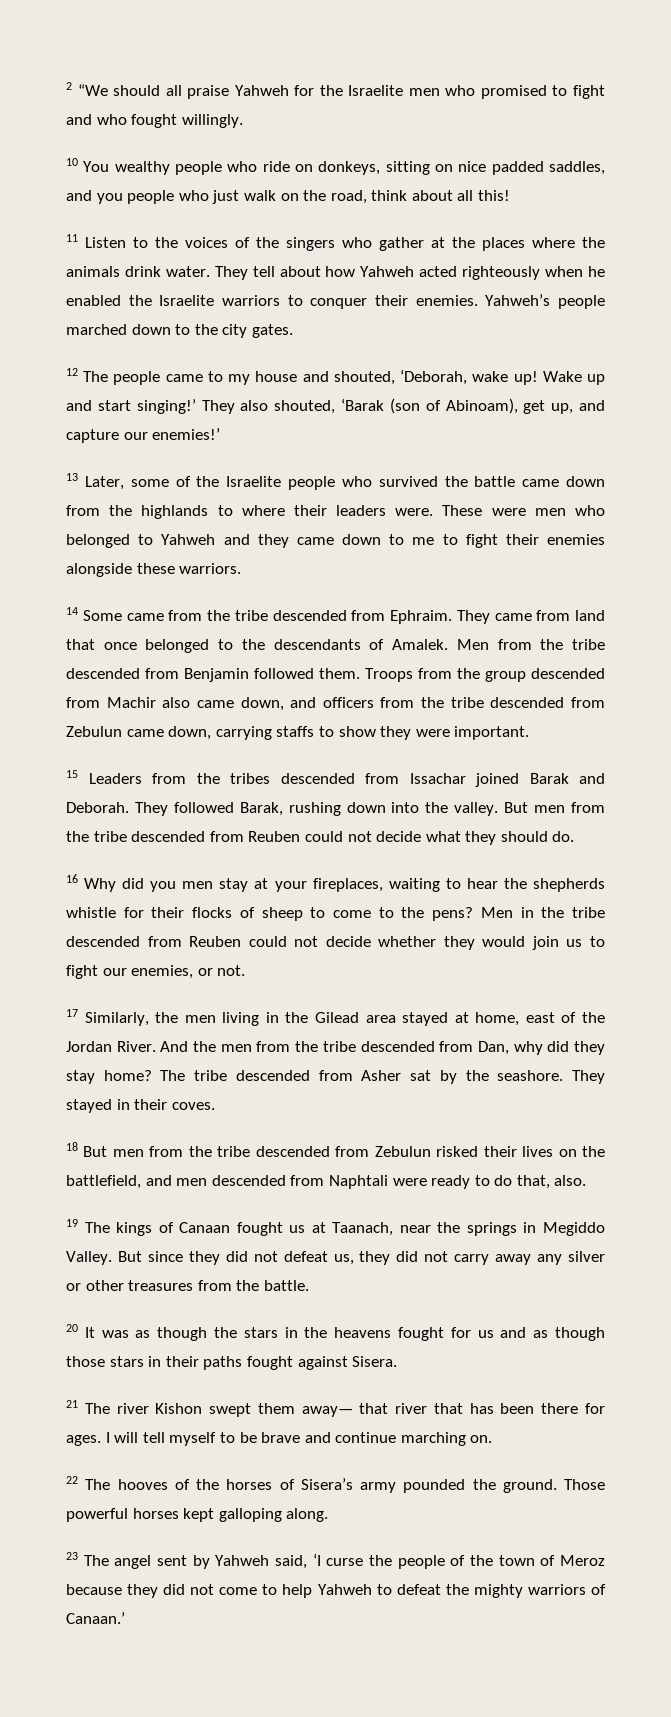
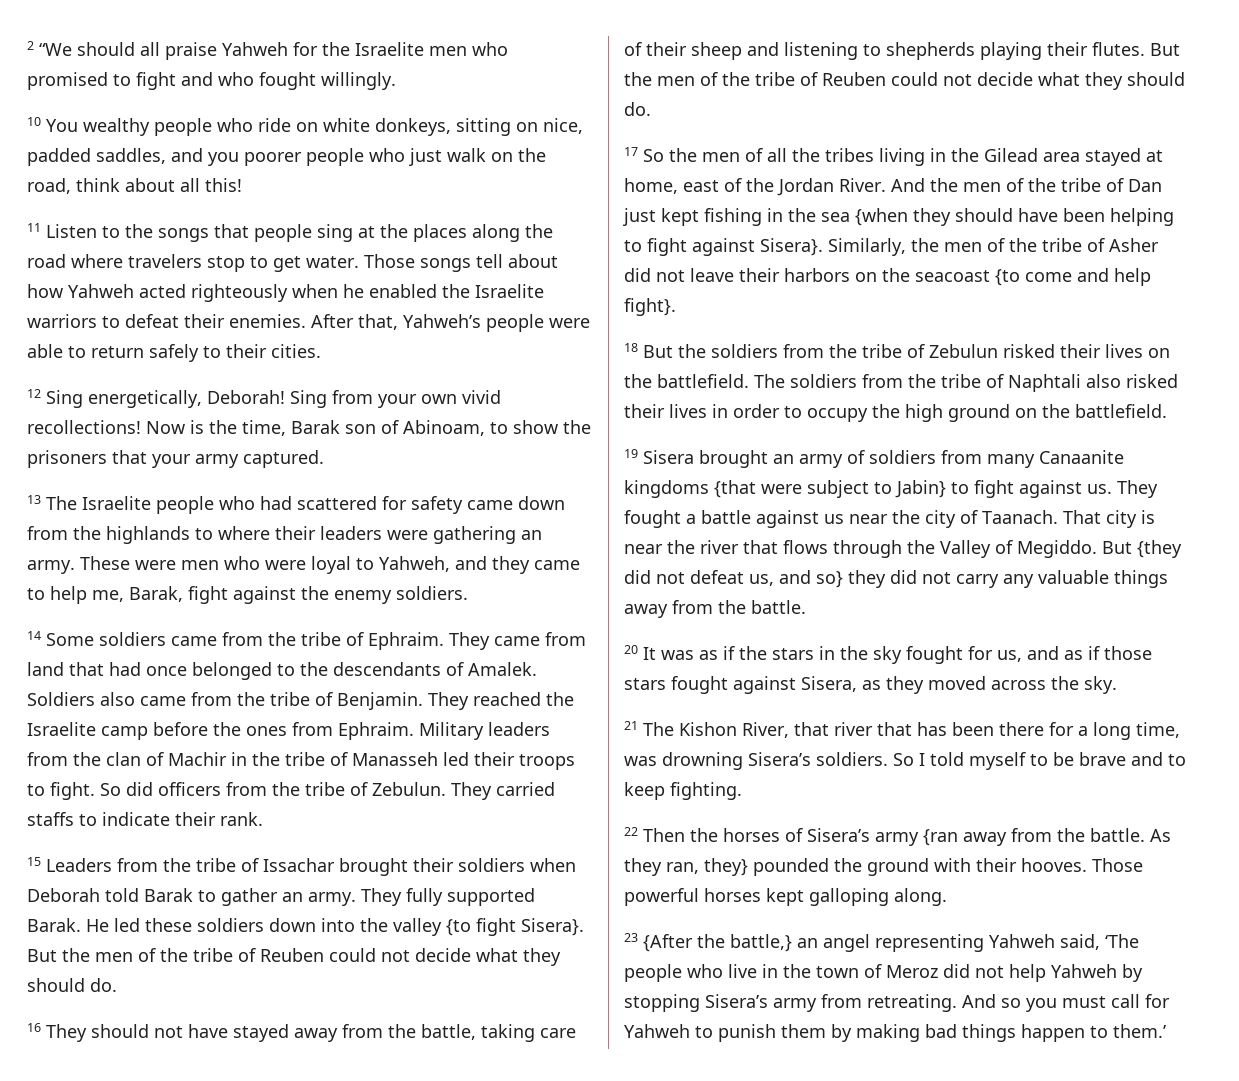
- 10 You wealthy people who ride on donkeys, sitting on nice padded saddles, and you people who just walk on the road, think about all this!
+ 10 You wealthy people who ride on white donkeys, sitting on nice, padded saddles, and you poorer people who just walk on the road, think about all this!
- 11 Listen to the voices of the singers who gather at the places where the animals drink water. They tell about how Yahweh acted righteously when he enabled the Israelite warriors to conquer their enemies.
+ 11 Listen to the songs that people sing at the places along the road where travelers stop to get water. Those songs tell about how Yahweh acted righteously when he enabled the Israelite warriors to defeat their enemies.
- Yahweh’s people marched down to the city gates.
- 12 The people came to my house and shouted, ‘Deborah, wake up! Wake up and start singing!’ They also shouted, ‘Barak (son of Abinoam), get up, and capture our enemies!’
- 13 Later, some of the Israelite people who survived the battle came down from the highlands to where their leaders were. These were men who belonged to Yahweh and they came down to me to fight their enemies alongside these warriors.
+ After that, Yahweh’s people were able to return safely to their cities.
+ 12 Sing energetically, Deborah! Sing from your own vivid recollections! Now is the time, Barak son of Abinoam, to show the prisoners that your army captured.
+ 13 The Israelite people who had scattered for safety came down from the highlands to where their leaders were gathering an army. These were men who were loyal to Yahweh, and they came to help me, Barak, fight against the enemy soldiers.
- 14 Some came from the tribe descended from Ephraim.
+ 14 Some soldiers came from the tribe of Ephraim.
- They came from land that once belonged to the descendants of Amalek.
+ They came from land that had once belonged to the descendants of Amalek.
- Men from the tribe descended from Benjamin followed them. Troops from the group descended from Machir also came down, and officers from the tribe descended from Zebulun came down, carrying staffs to show they were important.
- 15 Leaders from the tribes descended from Issachar joined Barak and Deborah. They followed Barak, rushing down into the valley. But men from the tribe descended from Reuben could not decide what they should do.
+ Soldiers also came from the tribe of Benjamin. They reached the Israelite camp before the ones from Ephraim. Military leaders from the clan of Machir in the tribe of Manasseh led their troops to fight. So did officers from the tribe of Zebulun. They carried staffs to indicate their rank.
+ 15 Leaders from the tribe of Issachar brought their soldiers when Deborah told Barak to gather an army. They fully supported Barak. He led these soldiers down into the valley {to fight Sisera}. But the men of the tribe of Reuben could not decide what they should do.
- 16 Why did you men stay at your fireplaces, waiting to hear the shepherds whistle for their flocks of sheep to come to the pens? Men in the tribe descended from Reuben could not decide whether they would join us to fight our enemies, or not.
+ 16 They should not have stayed away from the battle, taking care of their sheep and listening to shepherds playing their flutes. But the men of the tribe of Reuben could not decide what they should do.
- 17 Similarly, the men living in the Gilead area stayed at home, east of the Jordan River.
+ 17 So the men of all the tribes living in the Gilead area stayed at home, east of the Jordan River.
- And the men from the tribe descended from Dan, why did they stay home? The tribe descended from Asher sat by the seashore. They stayed in their coves.
- 18 But men from the tribe descended from Zebulun risked their lives on the battlefield, and men descended from Naphtali were ready to do that, also.
- 19 The kings of Canaan fought us at Taanach, near the springs in Megiddo Valley. But since they did not defeat us, they did not carry away any silver or other treasures from the battle.
+ And the men of the tribe of Dan just kept fishing in the sea {when they should have been helping to fight against Sisera}. Similarly, the men of the tribe of Asher did not leave their harbors on the seacoast {to come and help fight}.
+ 18 But the soldiers from the tribe of Zebulun risked their lives on the battlefield. The soldiers from the tribe of Naphtali also risked their lives in order to occupy the high ground on the battlefield.
+ 19 Sisera brought an army of soldiers from many Canaanite kingdoms {that were subject to Jabin} to fight against us. They fought a battle against us near the city of Taanach. That city is near the river that flows through the Valley of Megiddo. But {they did not defeat us, and so} they did not carry any valuable things away from the battle.
- 20 It was as though the stars in the heavens fought for us and as though those stars in their paths fought against Sisera.
- 21 The river Kishon swept them away— that river that has been there for ages. I will tell myself to be brave and continue marching on.
- 22 The hooves of the horses of Sisera’s army pounded the ground.
+ 20 It was as if the stars in the sky fought for us, and as if those stars fought against Sisera, as they moved across the sky.
+ 21 The Kishon River, that river that has been there for a long time, was drowning Sisera’s soldiers. So I told myself to be brave and to keep fighting.
+ 22 Then the horses of Sisera’s army {ran away from the battle. As they ran, they} pounded the ground with their hooves.
- 23 The angel sent by Yahweh said, ‘I curse the people of the town of Meroz because they did not come to help Yahweh to defeat the mighty warriors of Canaan.’
+ 23 {After the battle,} an angel representing Yahweh said, ‘The people who live in the town of Meroz did not help Yahweh by stopping Sisera’s army from retreating. And so you must call for Yahweh to punish them by making bad things happen to them.’

